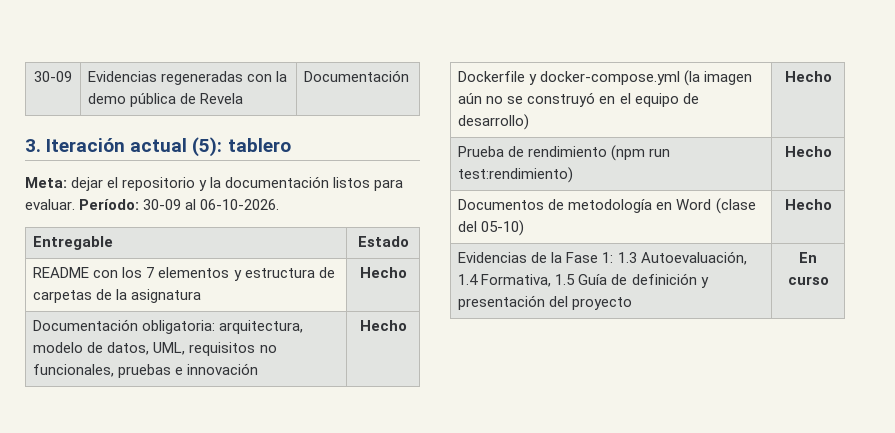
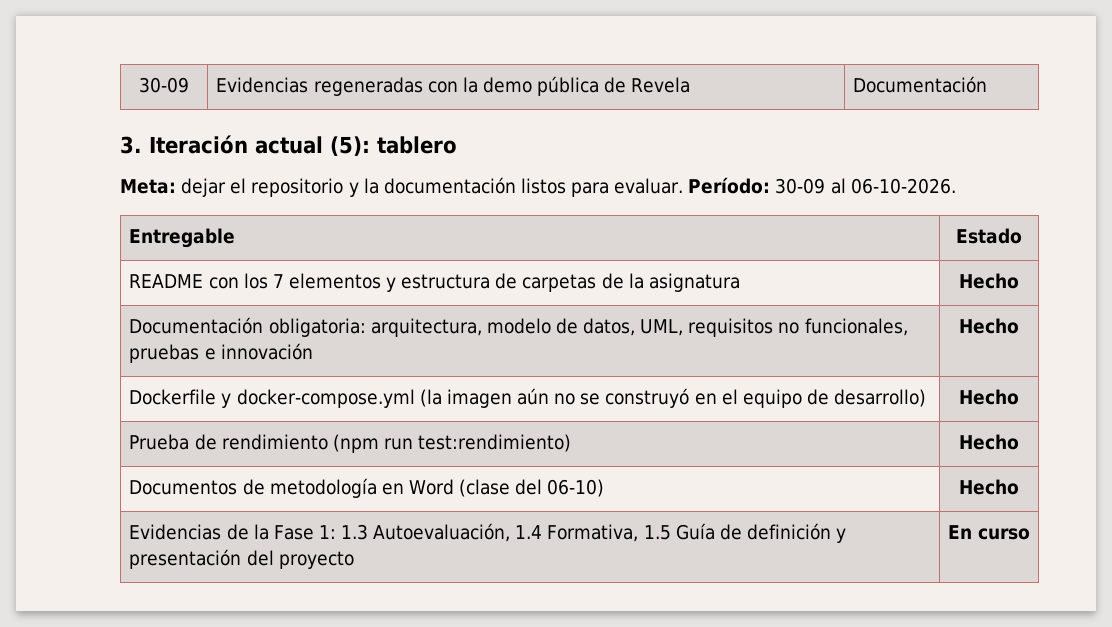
- Documentos de metodología en Word (clase del 05-10) | Hecho
+ Documentos de metodología en Word (clase del 06-10) | Hecho

